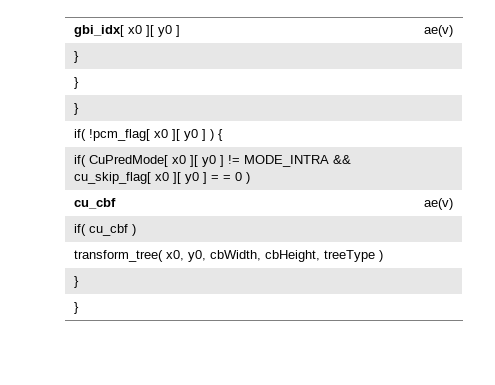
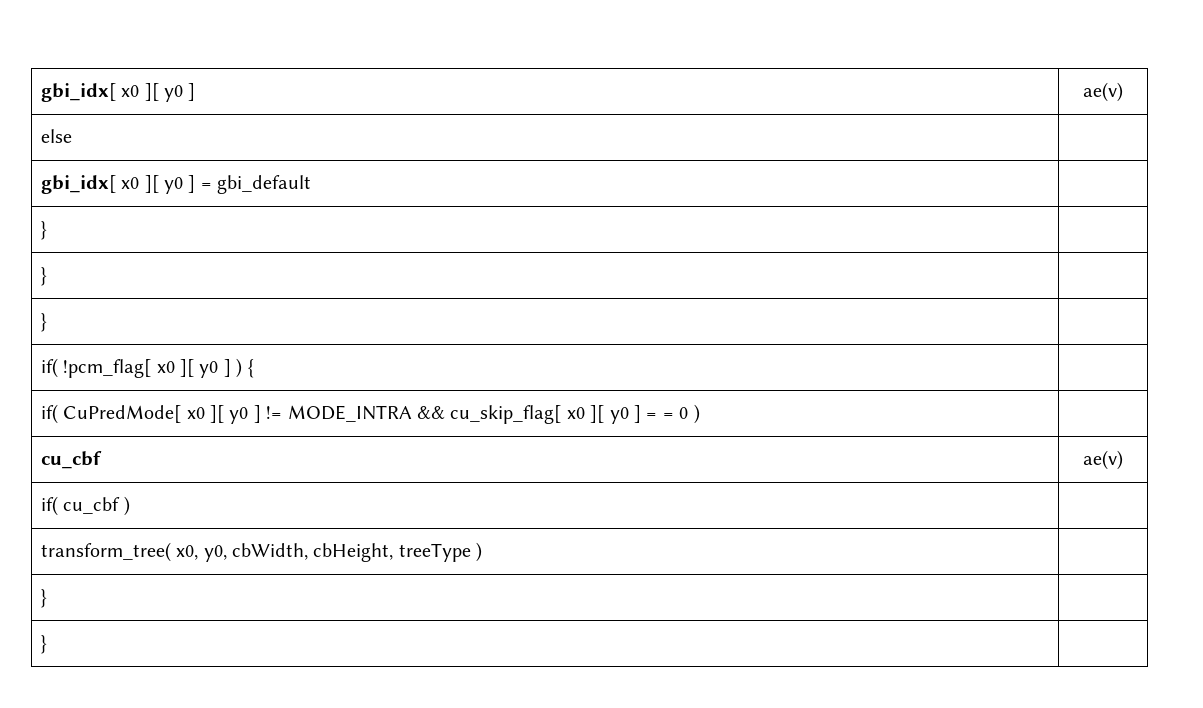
+ else |
+ gbi_idx[ x0 ][ y0 ] = gbi_default |

